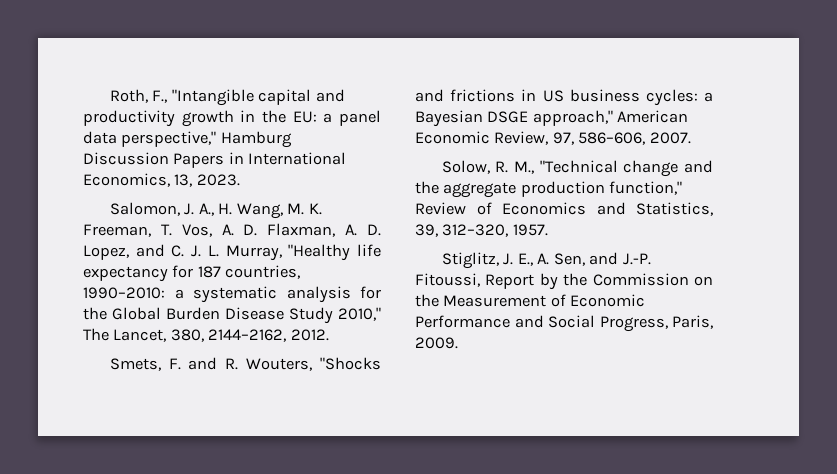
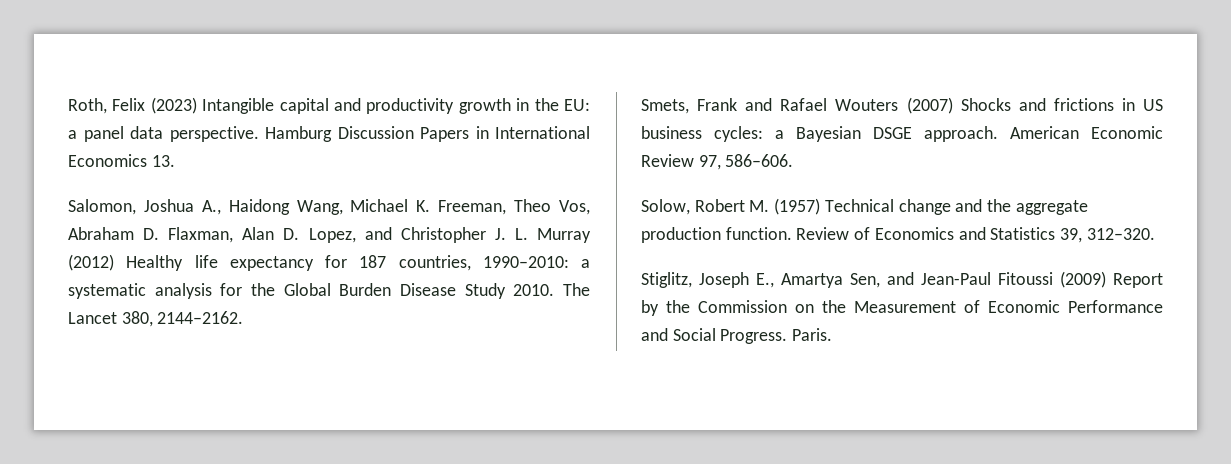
- Roth, F., "Intangible capital and productivity growth in the EU:
+ Roth, Felix (2023) Intangible capital and productivity growth in the EU:
- a panel data perspective," Hamburg Discussion Papers in International Economics, 13, 2023.
- Salomon, J. A., H. Wang, M. K. Freeman, T. Vos, A. D. Flaxman, A. D. Lopez, and C. J. L. Murray, "Healthy life expectancy for 187 countries, 1990–2010:
+ a panel data perspective. Hamburg Discussion Papers in International Economics 13.
+ Salomon, Joshua A., Haidong Wang, Michael K. Freeman, Theo Vos, Abraham D. Flaxman, Alan D. Lopez, and Christopher J. L. Murray (2012) Healthy life expectancy for 187 countries, 1990–2010:
- a systematic analysis for the Global Burden Disease Study 2010," The Lancet, 380, 2144–2162, 2012.
- Smets, F. and R. Wouters, "Shocks and frictions in US business cycles:
+ a systematic analysis for the Global Burden Disease Study 2010. The Lancet 380, 2144–2162.
+ Smets, Frank and Rafael Wouters (2007) Shocks and frictions in US business cycles:
- a Bayesian DSGE approach," American Economic Review, 97, 586–606, 2007.
- Solow, R. M., "Technical change and the aggregate production function," Review of Economics and Statistics, 39, 312–320, 1957.
- Stiglitz, J. E., A. Sen, and J.-P. Fitoussi, Report by the Commission on the Measurement of Economic Performance and Social Progress, Paris, 2009.
+ a Bayesian DSGE approach. American Economic Review 97, 586–606.
+ Solow, Robert M. (1957) Technical change and the aggregate production function. Review of Economics and Statistics 39, 312–320.
+ Stiglitz, Joseph E., Amartya Sen, and Jean-Paul Fitoussi (2009) Report by the Commission on the Measurement of Economic Performance and Social Progress. Paris.

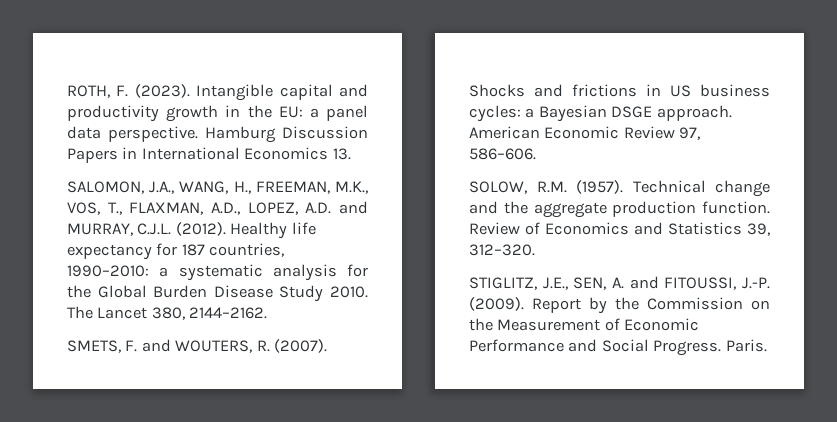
- Roth, Felix (2023) Intangible capital and productivity growth in the EU: a panel data perspective.
+ ROTH, F. (2023). Intangible capital and productivity growth in the EU: a panel data perspective.
- Salomon, Joshua A., Haidong Wang, Michael K. Freeman, Theo Vos, Abraham D. Flaxman, Alan D. Lopez, and Christopher J. L. Murray (2012) Healthy life expectancy for 187 countries, 1990–2010: a systematic analysis for the Global Burden Disease Study 2010.
+ SALOMON, J.A., WANG, H., FREEMAN, M.K., VOS, T., FLAXMAN, A.D., LOPEZ, A.D. and MURRAY, C.J.L. (2012). Healthy life expectancy for 187 countries, 1990–2010: a systematic analysis for the Global Burden Disease Study 2010.
- Smets, Frank and Rafael Wouters (2007) Shocks and frictions in US business cycles: a Bayesian DSGE approach.
+ SMETS, F. and WOUTERS, R. (2007). Shocks and frictions in US business cycles: a Bayesian DSGE approach.
- Solow, Robert M. (1957) Technical change and the aggregate production function.
+ SOLOW, R.M. (1957). Technical change and the aggregate production function.
- Stiglitz, Joseph E., Amartya Sen, and Jean-Paul Fitoussi (2009) Report by the Commission on the Measurement of Economic Performance and Social Progress.
+ STIGLITZ, J.E., SEN, A. and FITOUSSI, J.-P. (2009). Report by the Commission on the Measurement of Economic Performance and Social Progress.

